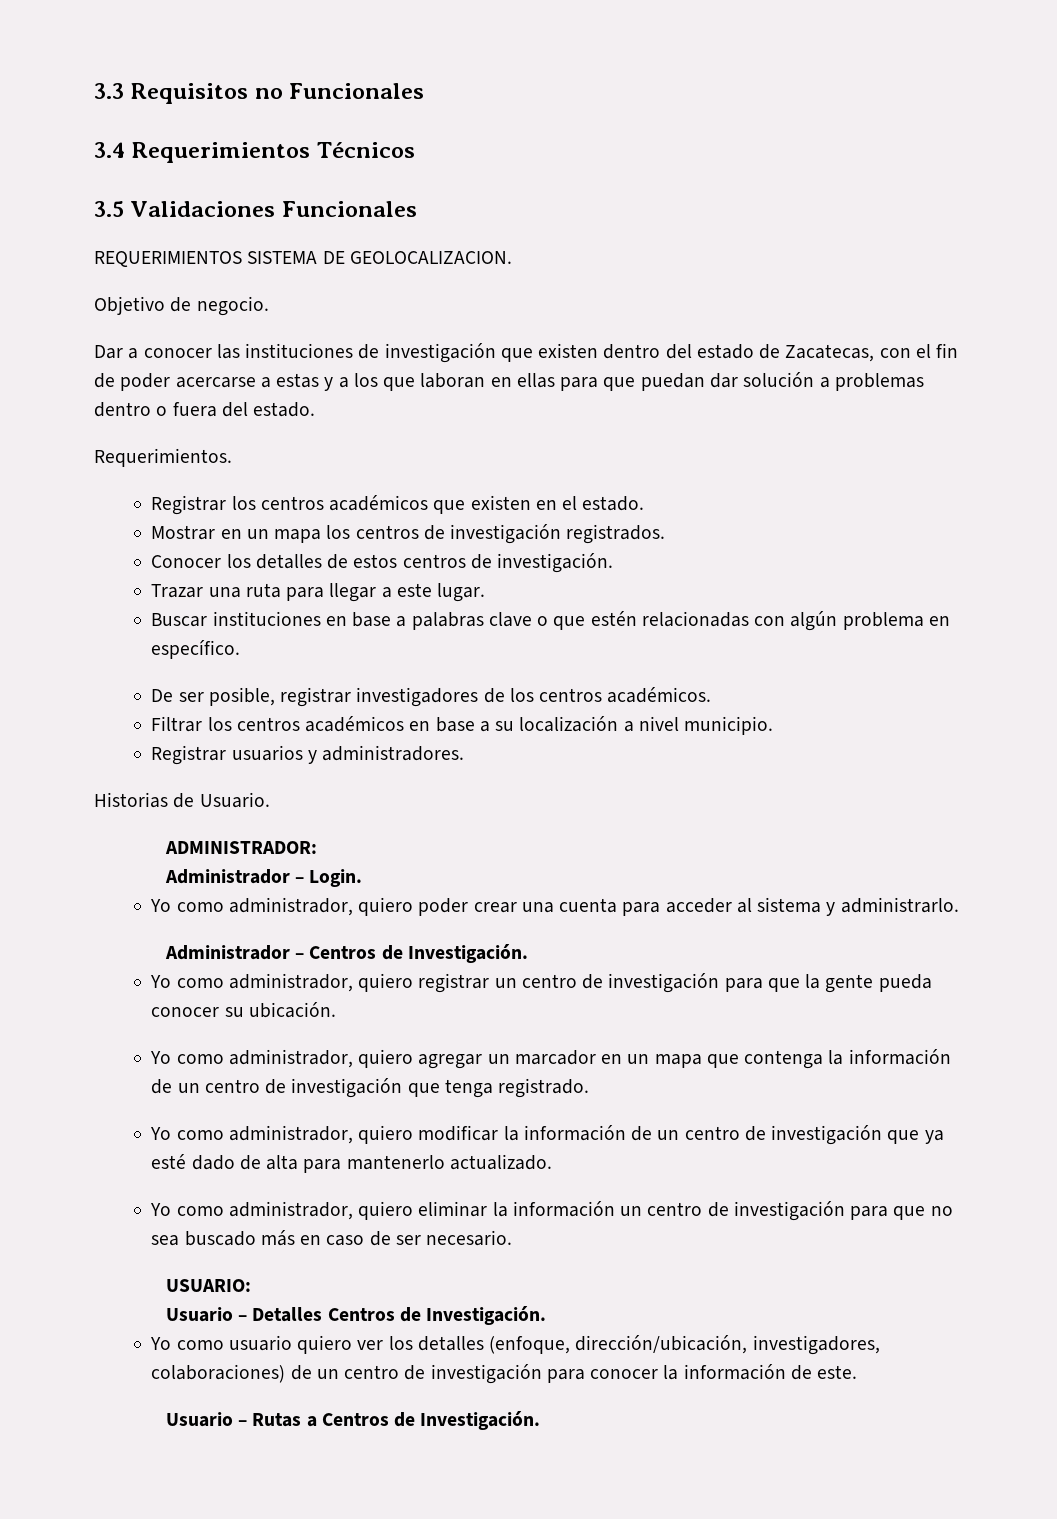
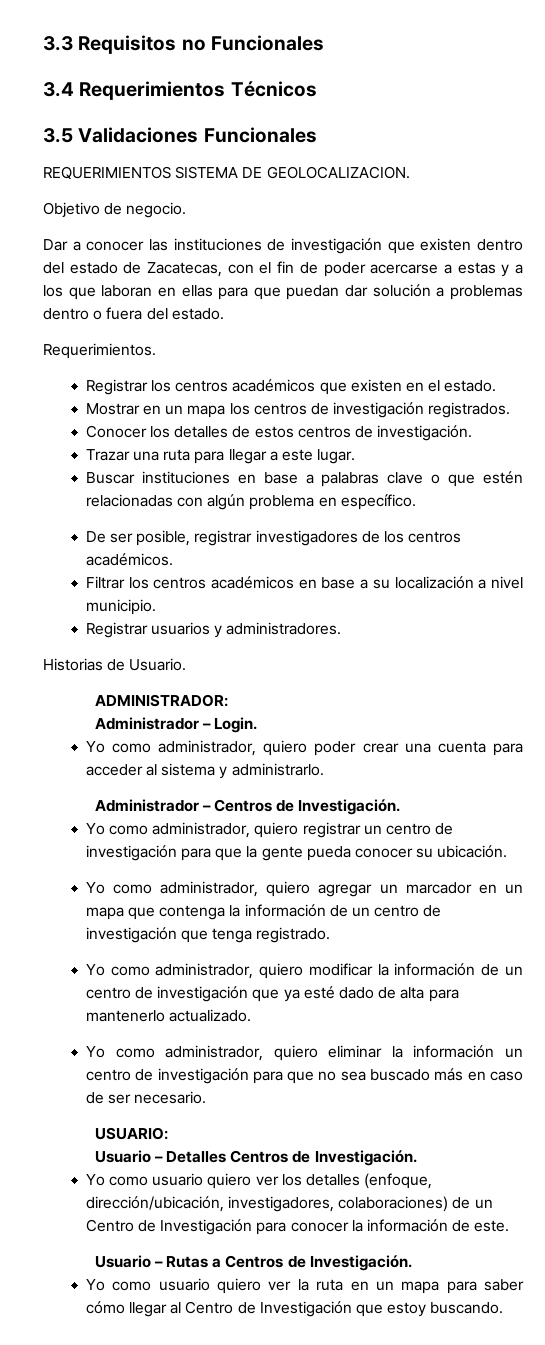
- Yo como usuario quiero ver los detalles (enfoque, dirección/ubicación, investigadores, colaboraciones) de un centro de investigación para conocer la información de este.
+ Yo como usuario quiero ver los detalles (enfoque, dirección/ubicación, investigadores, colaboraciones) de un Centro de Investigación para conocer la información de este.
+ Yo como usuario quiero ver la ruta en un mapa para saber cómo llegar al Centro de Investigación que estoy buscando.

